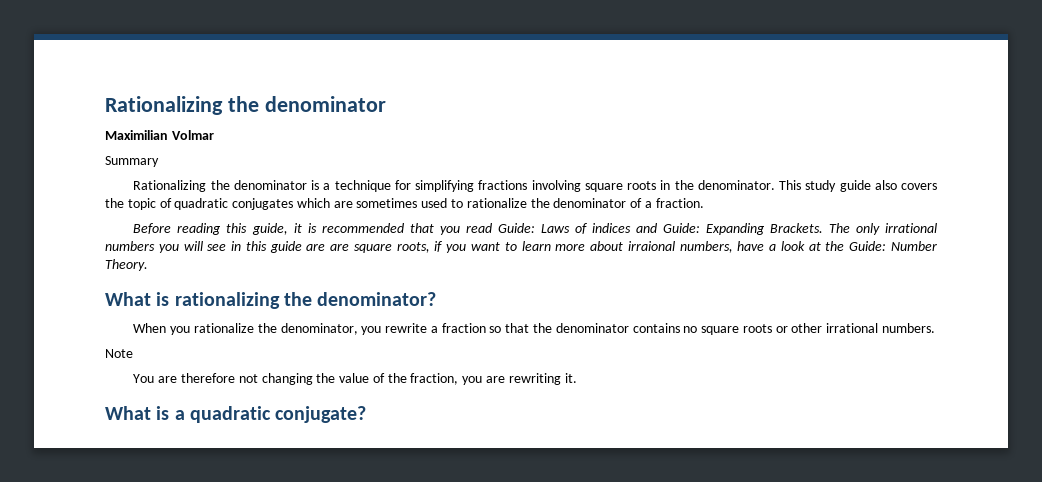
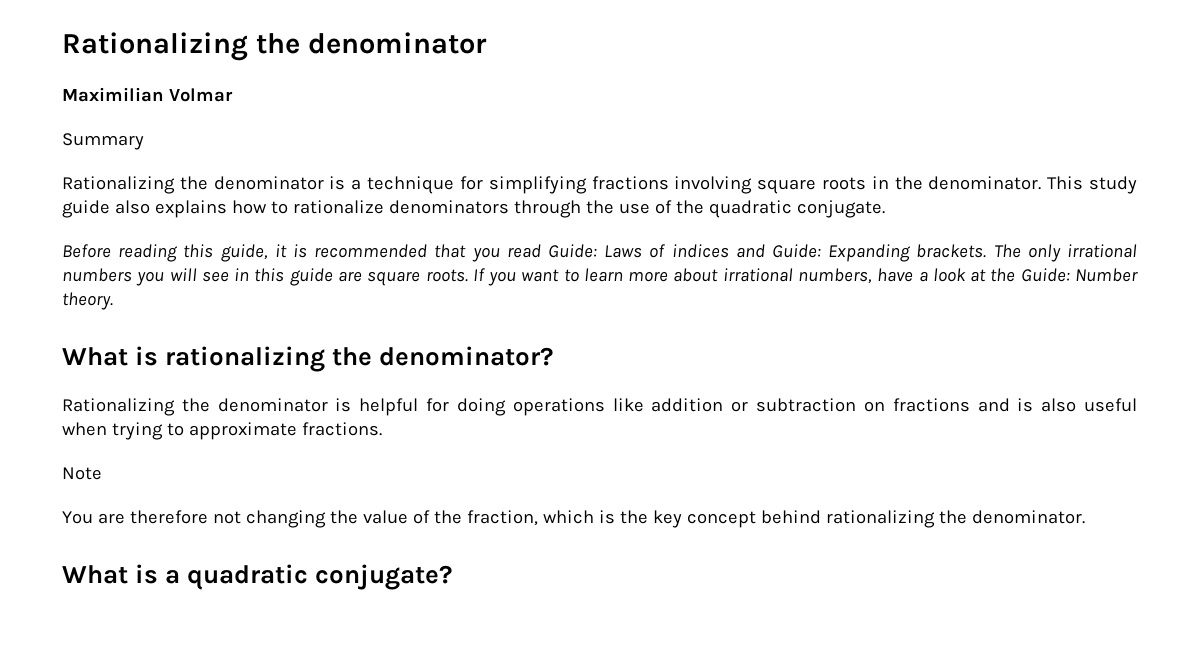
- This study guide also covers the topic of quadratic conjugates which are sometimes used to rationalize the denominator of a fraction.
+ This study guide also explains how to rationalize denominators through the use of the quadratic conjugate.
- Before reading this guide, it is recommended that you read Guide: Laws of indices and Guide: Expanding Brackets.
+ Before reading this guide, it is recommended that you read Guide: Laws of indices and Guide: Expanding brackets.
- The only irrational numbers you will see in this guide are are square roots, if you want to learn more about irraional numbers, have a look at the Guide: Number Theory.
+ The only irrational numbers you will see in this guide are square roots. If you want to learn more about irrational numbers, have a look at the Guide: Number theory.
- When you rationalize the denominator, you rewrite a fraction so that the denominator contains no square roots or other irrational numbers.
+ Rationalizing the denominator is helpful for doing operations like addition or subtraction on fractions and is also useful when trying to approximate fractions.
- You are therefore not changing the value of the fraction, you are rewriting it.
+ You are therefore not changing the value of the fraction, which is the key concept behind rationalizing the denominator.

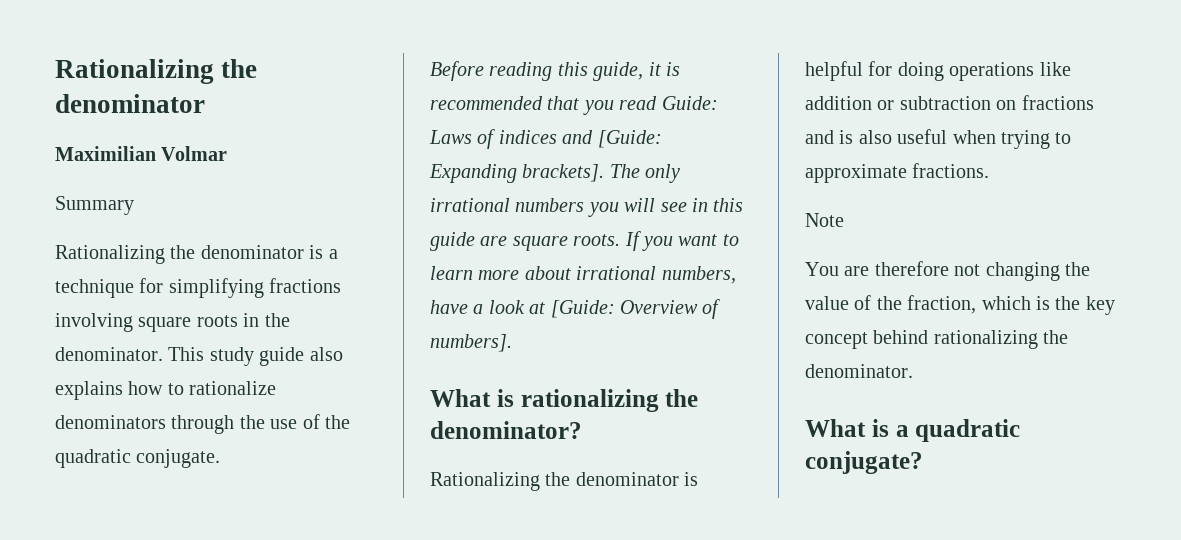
- Before reading this guide, it is recommended that you read Guide: Laws of indices and Guide: Expanding brackets.
+ Before reading this guide, it is recommended that you read Guide: Laws of indices and [Guide: Expanding brackets].
- If you want to learn more about irrational numbers, have a look at the Guide: Number theory.
+ If you want to learn more about irrational numbers, have a look at [Guide: Overview of numbers].

